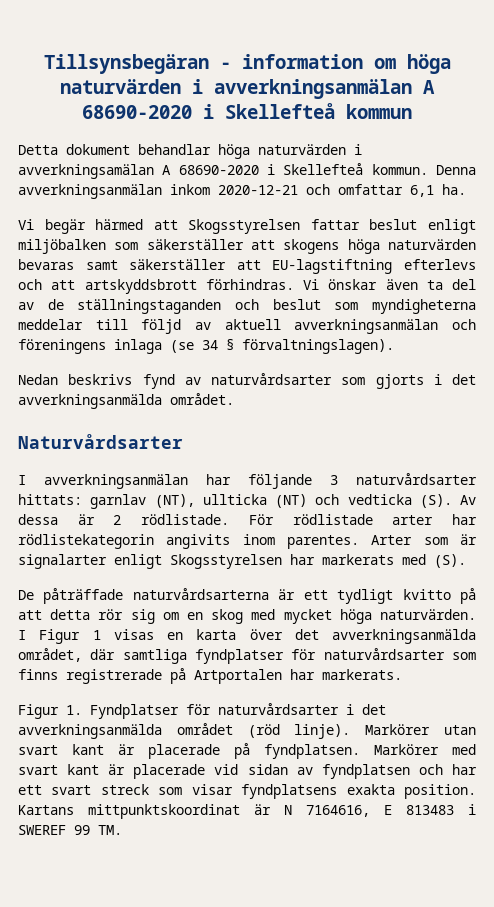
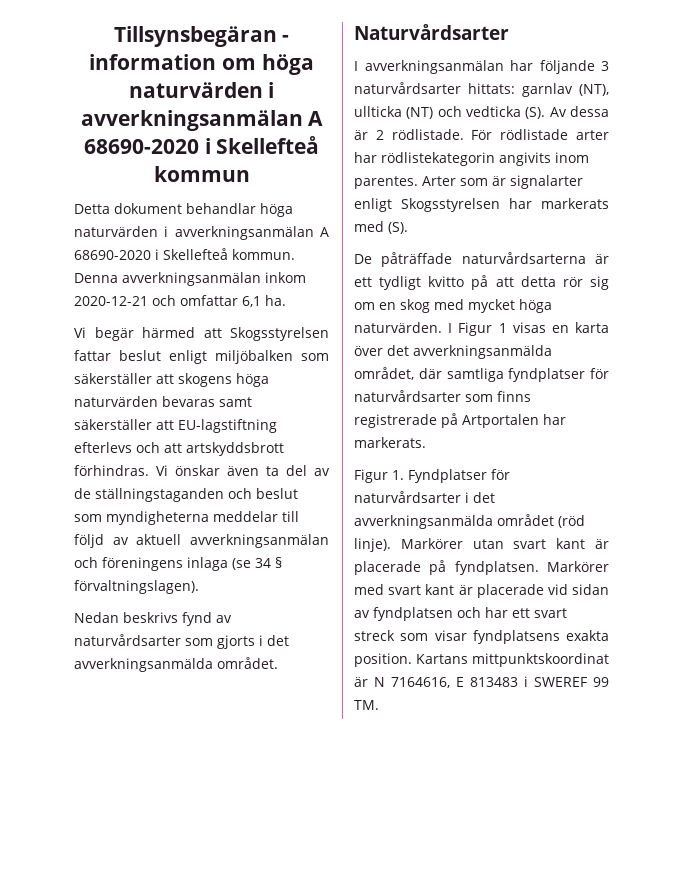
- Detta dokument behandlar höga naturvärden i avverkningsamälan A 68690-2020 i Skellefteå kommun.
+ Detta dokument behandlar höga naturvärden i avverkningsanmälan A 68690-2020 i Skellefteå kommun.

